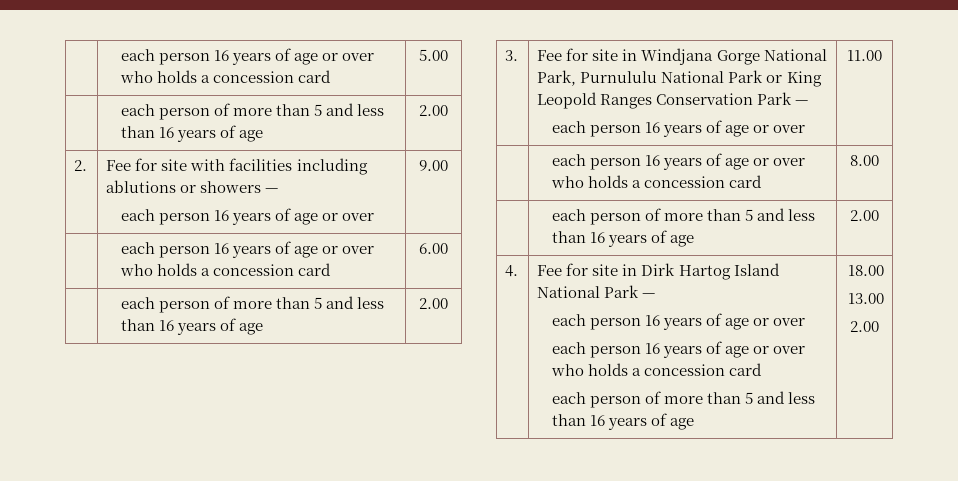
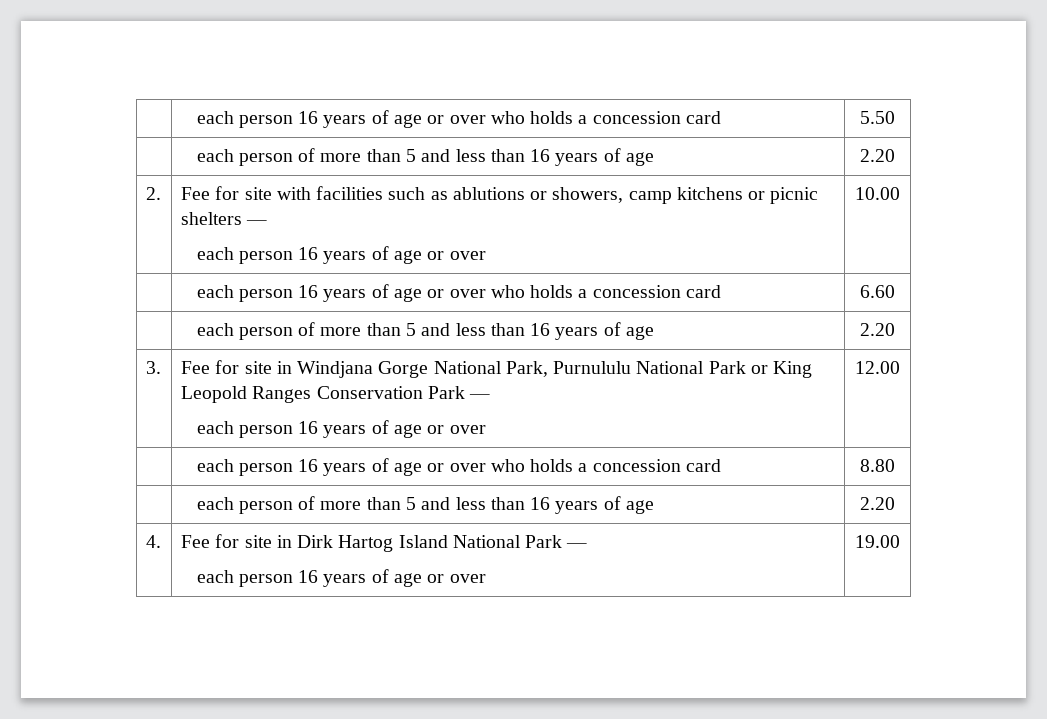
- | each person 16 years of age or over who holds a concession card | 5.00
- | each person of more than 5 and less than 16 years of age | 2.00
+ | each person 16 years of age or over who holds a concession card | 5.50
+ | each person of more than 5 and less than 16 years of age | 2.20
- 2. | Fee for site with facilities including ablutions or showers —
- each person 16 years of age or over | 9.00
+ 2. | Fee for site with facilities such as ablutions or showers, camp kitchens or picnic shelters —
+ each person 16 years of age or over | 10.00
- | each person 16 years of age or over who holds a concession card | 6.00
- | each person of more than 5 and less than 16 years of age | 2.00
+ | each person 16 years of age or over who holds a concession card | 6.60
+ | each person of more than 5 and less than 16 years of age | 2.20
  3. | Fee for site in Windjana Gorge National Park, Purnululu National Park or King Leopold Ranges Conservation Park —
- each person 16 years of age or over | 11.00
+ each person 16 years of age or over | 12.00
- | each person 16 years of age or over who holds a concession card | 8.00
- | each person of more than 5 and less than 16 years of age | 2.00
+ | each person 16 years of age or over who holds a concession card | 8.80
+ | each person of more than 5 and less than 16 years of age | 2.20
  Fee for site in Dirk Hartog Island National Park —
- each person 16 years of age or over
- each person 16 years of age or over who holds a concession card
- each person of more than 5 and less than 16 years of age | 18.00
- 13.00
- 2.00
+ each person 16 years of age or over | 19.00

